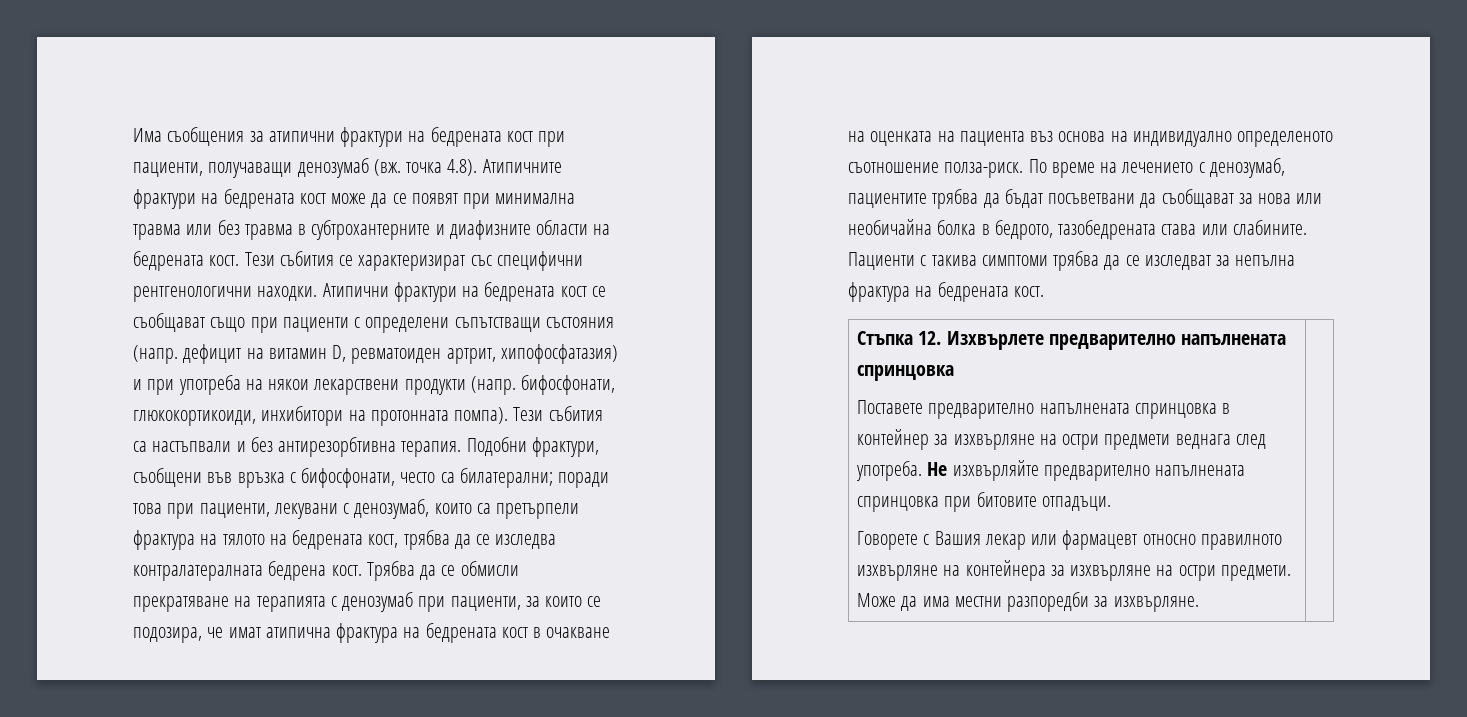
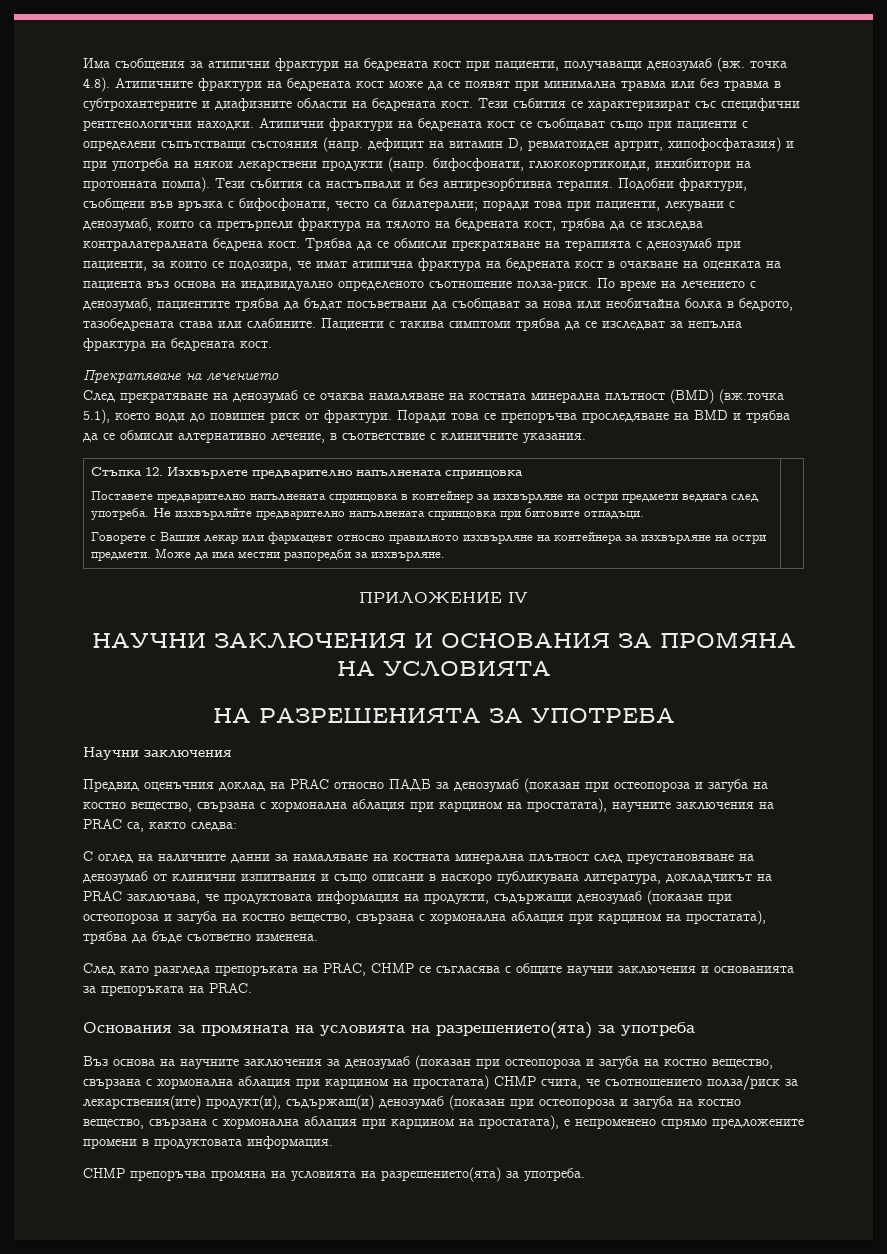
+ Прекратяване на лечението
+ След прекратяване на денозумаб се очаква намаляване на костната минерална плътност (BMD) (вж.точка 5.1), което води до повишен риск от фрактури. Поради това се препоръчва проследяване на BMD и трябва да се обмисли алтернативно лечение, в съответствие с клиничните указания.
+ ПРИЛОЖЕНИЕ IV
+ НАУЧНИ ЗАКЛЮЧЕНИЯ И ОСНОВАНИЯ ЗА ПРОМЯНА НА УСЛОВИЯТА
+ НА РАЗРЕШЕНИЯТА ЗА УПОТРЕБА
+ Научни заключения
+ Предвид оценъчния доклад на PRAC относно ПАДБ за денозумаб (показан при остеопороза и загуба на костно вещество, свързана с хормонална аблация при карцином на простатата), научните заключения на PRAC са, както следва:
+ С оглед на наличните данни за намаляване на костната минерална плътност след преустановяване на денозумаб от клинични изпитвания и също описани в наскоро публикувана литература, докладчикът на PRAC заключава, че продуктовата информация на продукти, съдържащи денозумаб (показан при остеопороза и загуба на костно вещество, свързана с хормонална аблация при карцином на простатата), трябва да бъде съответно изменена.
+ След като разгледа препоръката на PRAC, СНMР се съгласява с общите научни заключения и основанията за препоръката на PRAC.
+ Основания за промяната на условията на разрешението(ята) за употреба
+ Въз основа на научните заключения за денозумаб (показан при остеопороза и загуба на костно вещество, свързана с хормонална аблация при карцином на простатата) CHMP счита, че съотношението полза/риск за лекарствения(ите) продукт(и), съдържащ(и) денозумаб (показан при остеопороза и загуба на костно вещество, свързана с хормонална аблация при карцином на простатата), е непроменено спрямо предложените промени в продуктовата информация.
+ CHMP препоръчва промяна на условията на разрешението(ята) за употреба.

